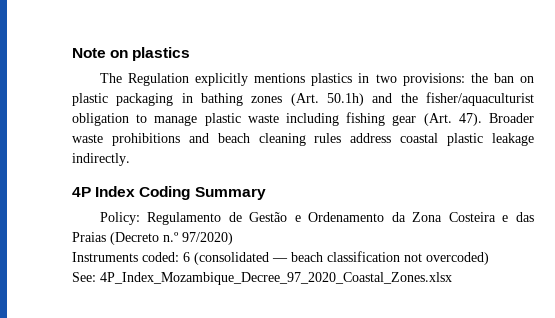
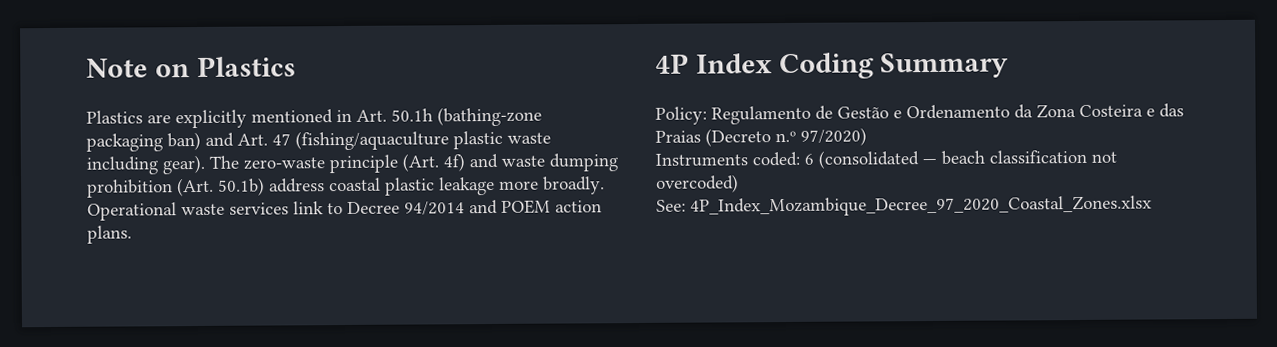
- Note on plastics
- The Regulation explicitly mentions plastics in two provisions: the ban on plastic packaging in bathing zones (Art. 50.1h) and the fisher/aquaculturist obligation to manage plastic waste including fishing gear (Art. 47). Broader waste prohibitions and beach cleaning rules address coastal plastic leakage indirectly.
+ Note on Plastics
+ Plastics are explicitly mentioned in Art. 50.1h (bathing-zone packaging ban) and Art. 47 (fishing/aquaculture plastic waste including gear). The zero-waste principle (Art. 4f) and waste dumping prohibition (Art. 50.1b) address coastal plastic leakage more broadly. Operational waste services link to Decree 94/2014 and POEM action plans.

